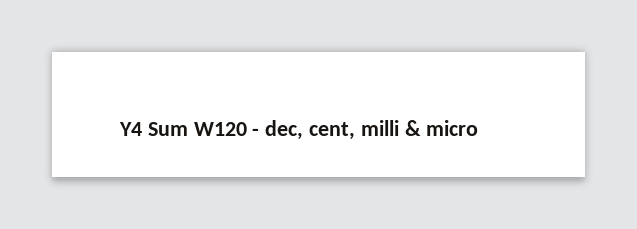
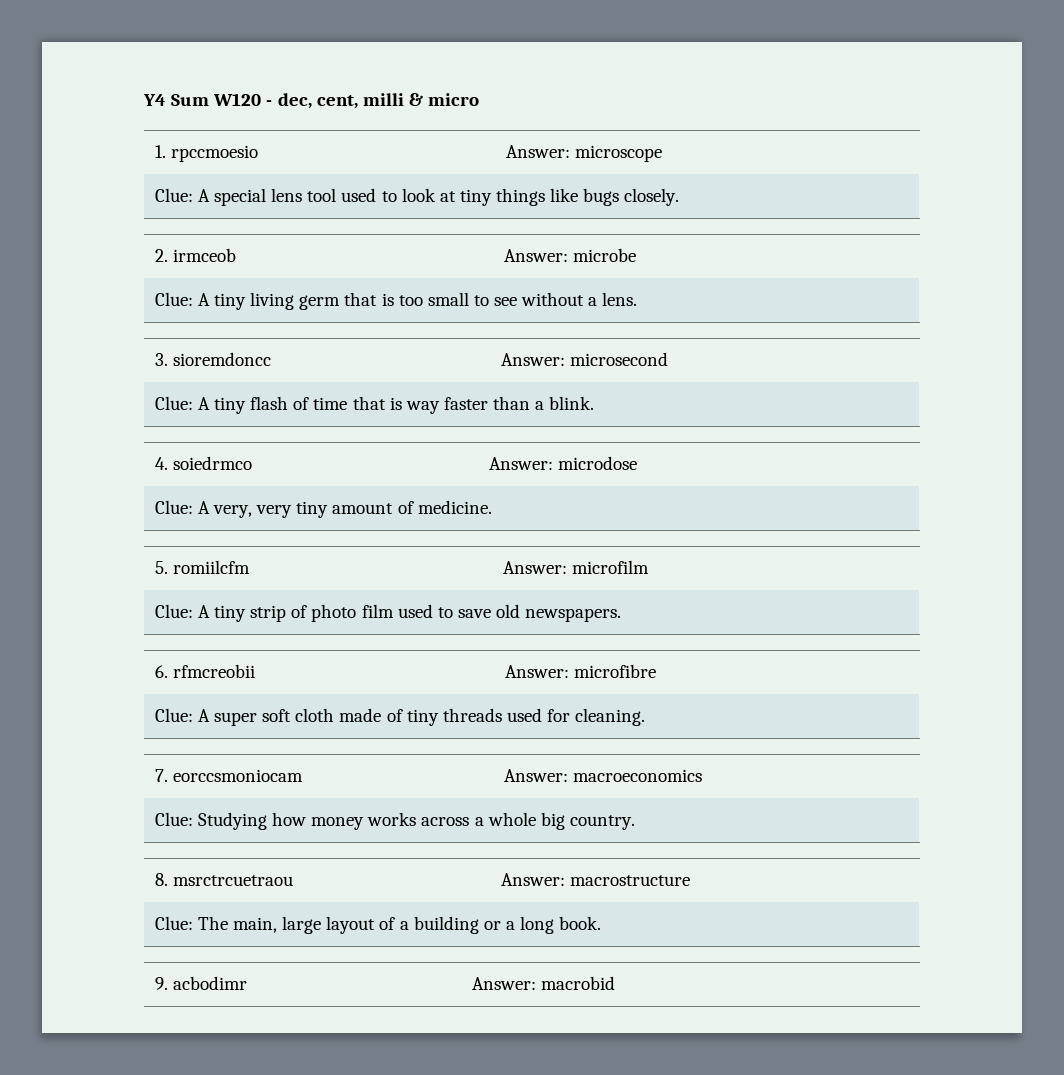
+ 1. rpccmoesio | Answer: microscope
+ Clue: A special lens tool used to look at tiny things like bugs closely.
+ 2. irmceob | Answer: microbe
+ Clue: A tiny living germ that is too small to see without a lens.
+ 3. sioremdoncc | Answer: microsecond
+ Clue: A tiny flash of time that is way faster than a blink.
+ 4. soiedrmco | Answer: microdose
+ Clue: A very, very tiny amount of medicine.
+ 5. romiilcfm | Answer: microfilm
+ Clue: A tiny strip of photo film used to save old newspapers.
+ 6. rfmcreobii | Answer: microfibre
+ Clue: A super soft cloth made of tiny threads used for cleaning.
+ 7. eorccsmoniocam | Answer: macroeconomics
+ Clue: Studying how money works across a whole big country.
+ 8. msrctrcuetraou | Answer: macrostructure
+ Clue: The main, large layout of a building or a long book.
+ 9. acbodimr | Answer: macrobid

